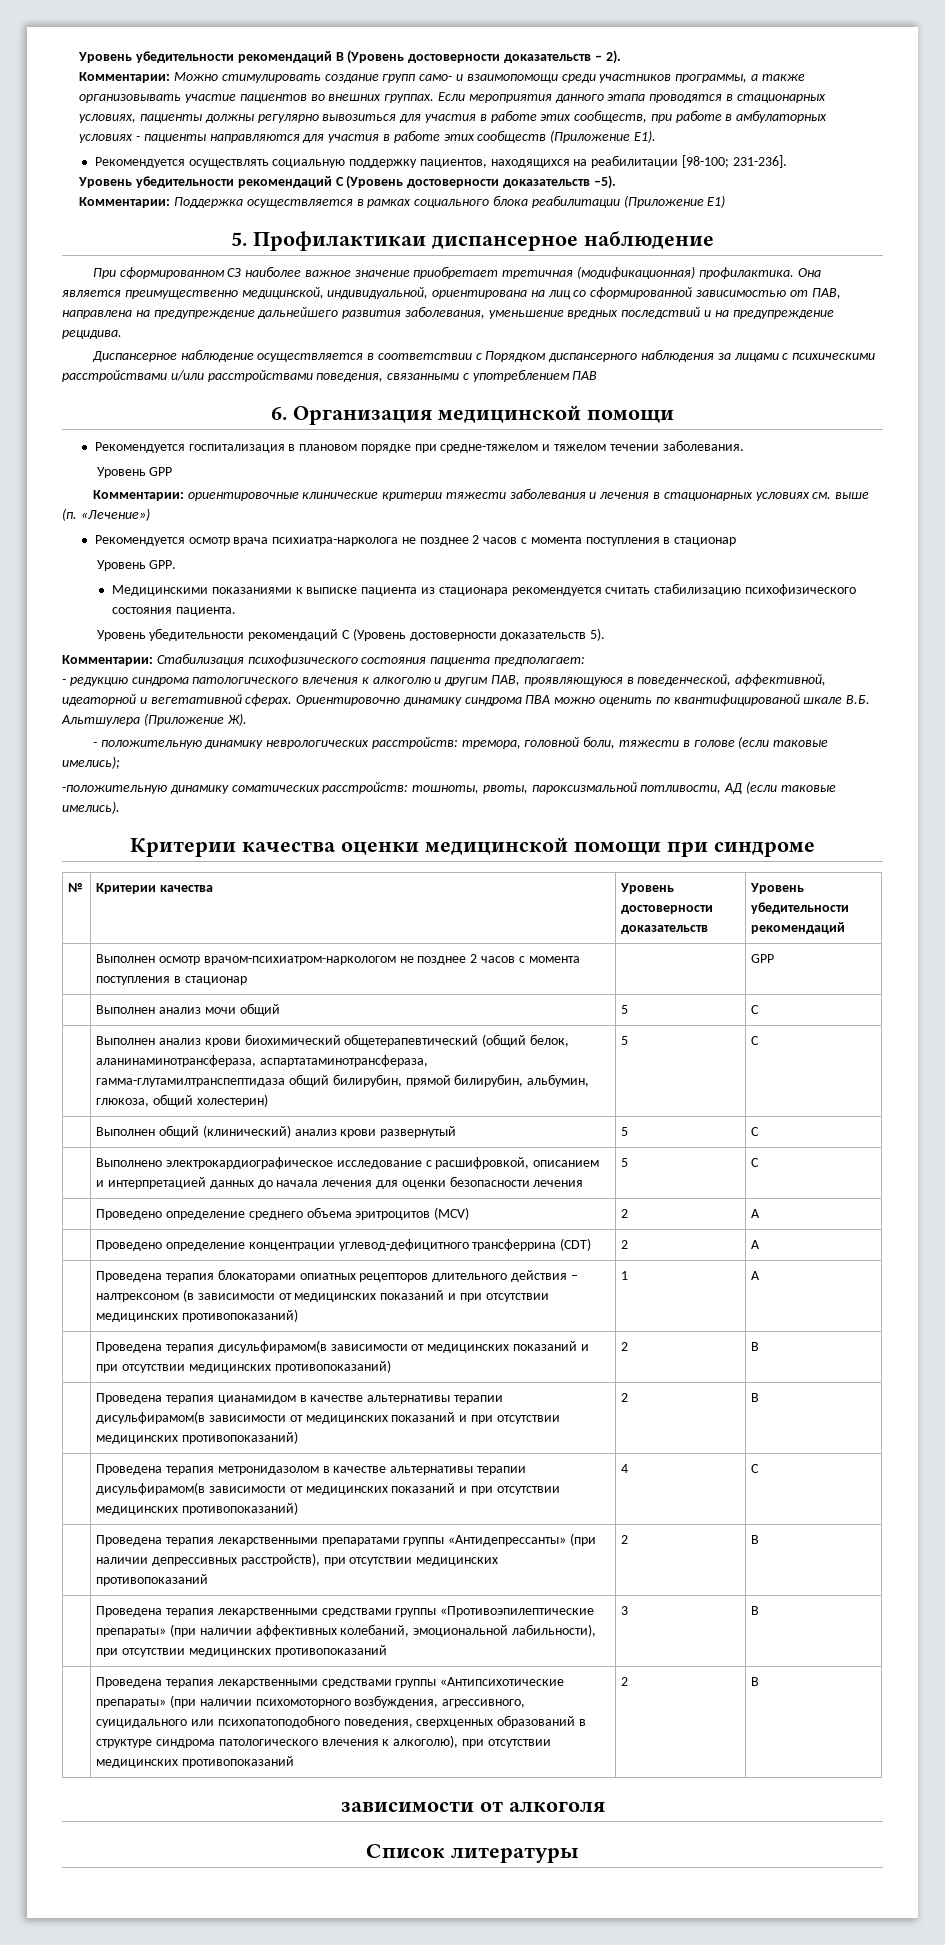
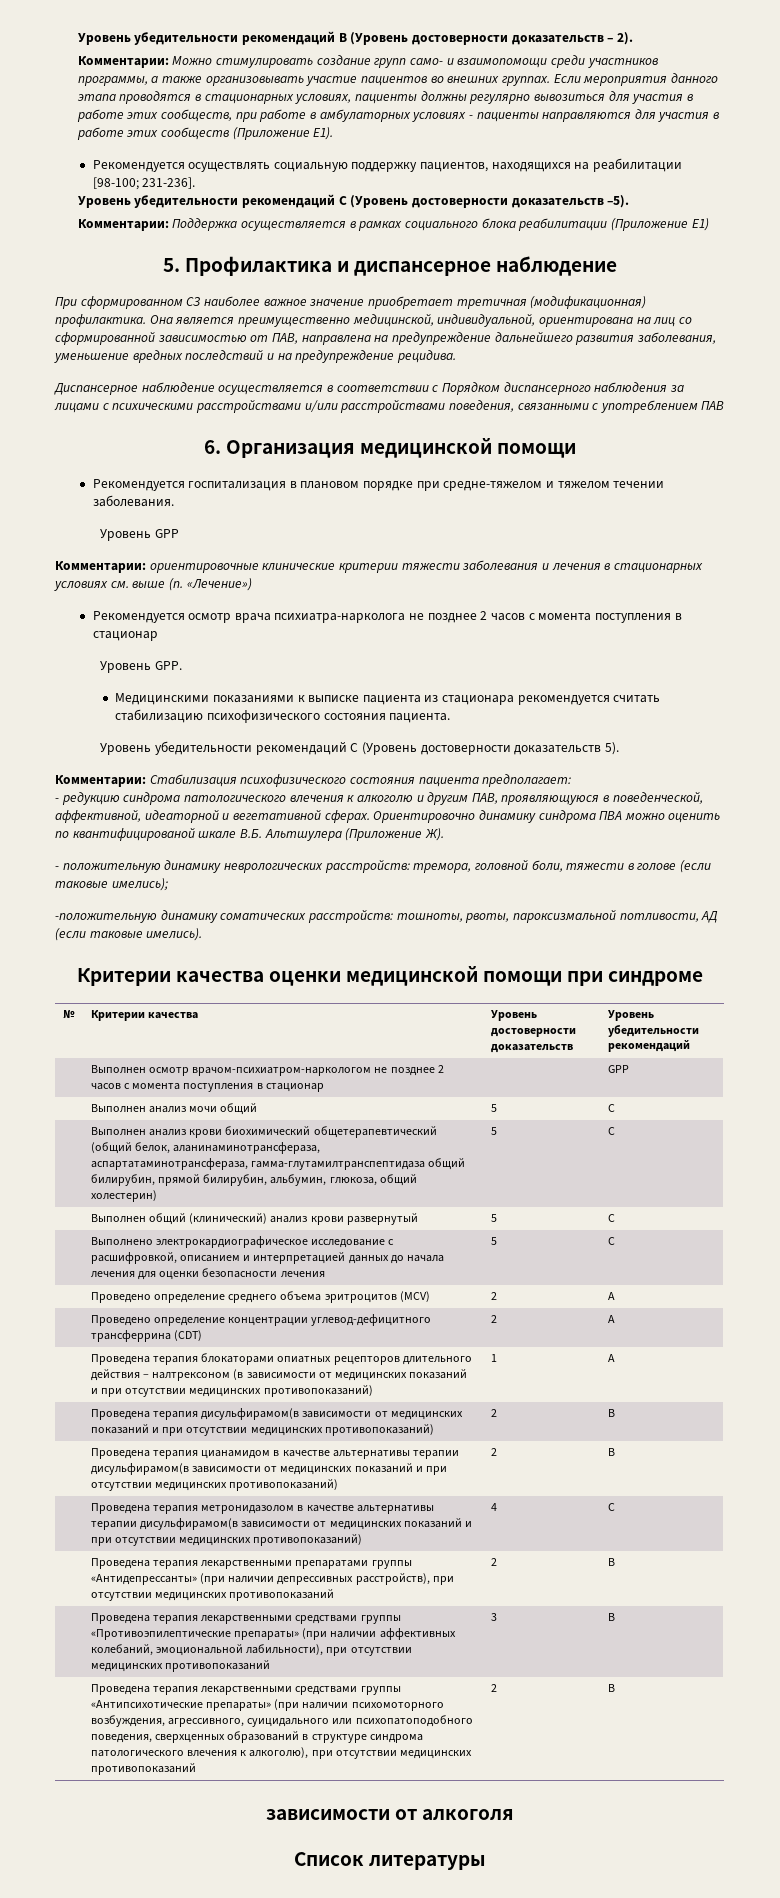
- 5. Профилактикаи диспансерное наблюдение
+ 5. Профилактика и диспансерное наблюдение

